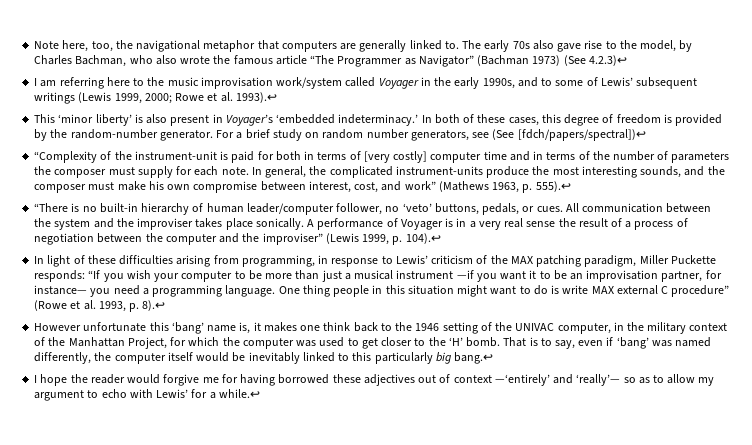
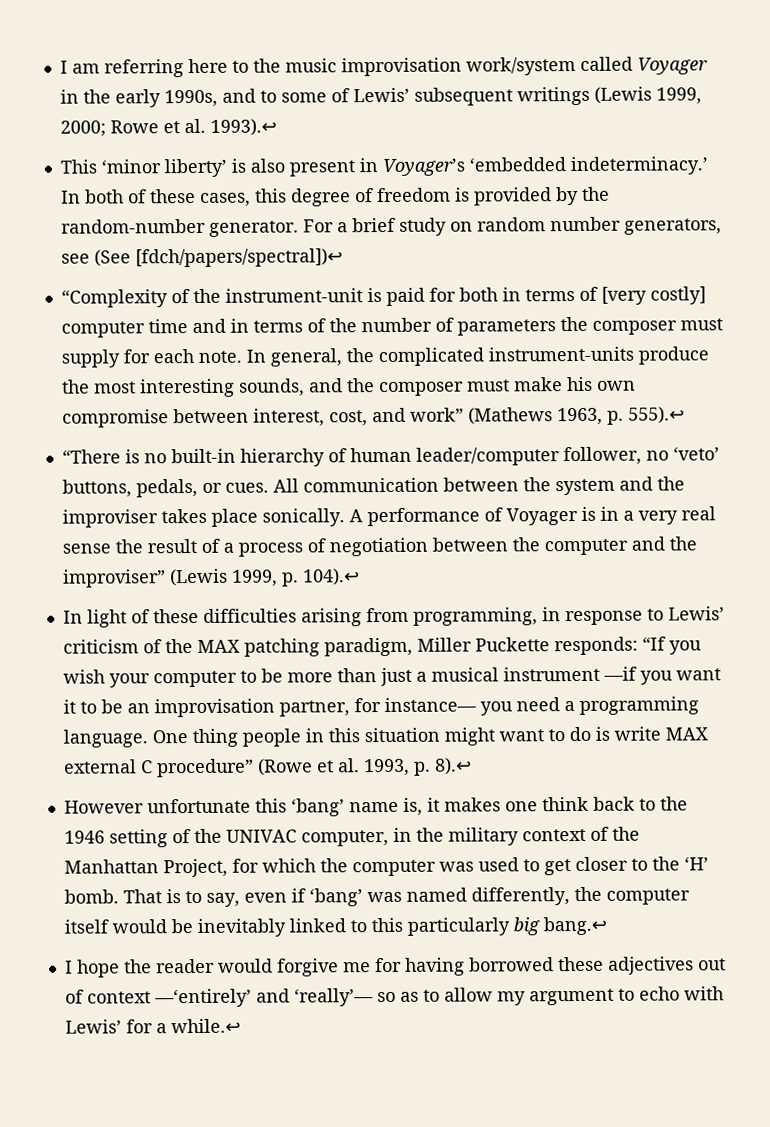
- Note here, too, the navigational metaphor that computers are generally linked to. The early 70s also gave rise to the model, by Charles Bachman, who also wrote the famous article “The Programmer as Navigator” (Bachman 1973) (See 4.2.3)↩

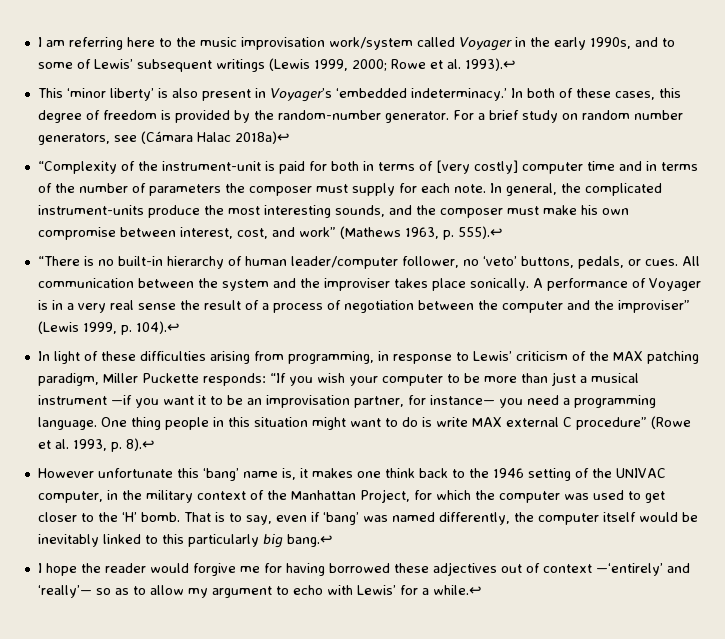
- For a brief study on random number generators, see (See [fdch/papers/spectral])↩
+ For a brief study on random number generators, see (Cámara Halac 2018a)↩

